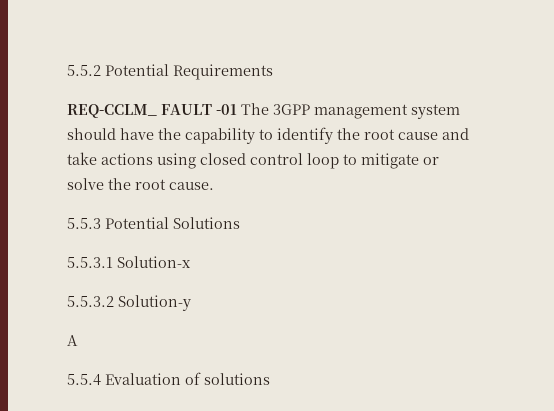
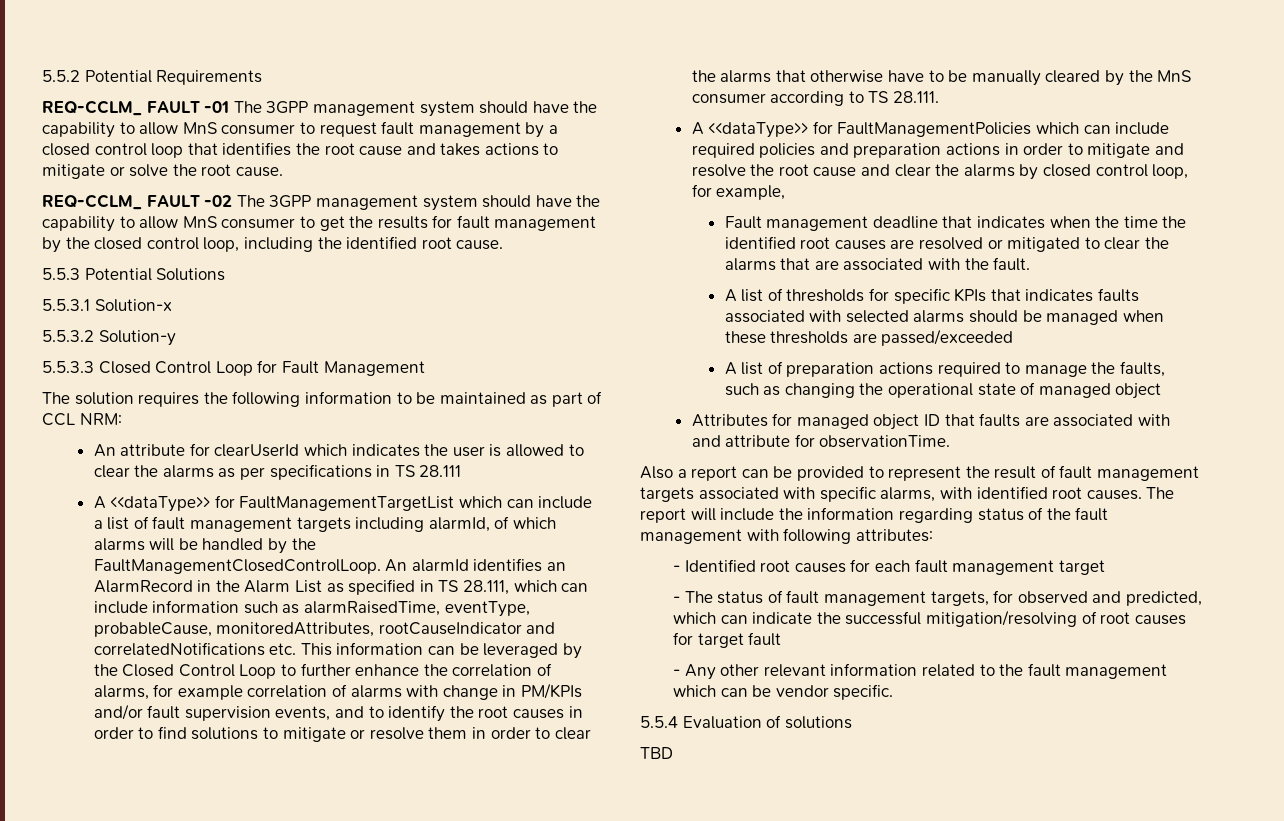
- REQ-CCLM_ FAULT -01 The 3GPP management system should have the capability to identify the root cause and take actions using closed control loop to mitigate or solve the root cause.
+ REQ-CCLM_ FAULT -01 The 3GPP management system should have the capability to allow MnS consumer to request fault management by a closed control loop that identifies the root cause and takes actions to mitigate or solve the root cause.
+ REQ-CCLM_ FAULT -02 The 3GPP management system should have the capability to allow MnS consumer to get the results for fault management by the closed control loop, including the identified root cause.
- A
+ 5.5.3.3 Closed Control Loop for Fault Management
+ The solution requires the following information to be maintained as part of CCL NRM:
+ An attribute for clearUserId which indicates the user is allowed to clear the alarms as per specifications in TS 28.111
+ A <<dataType>> for FaultManagementTargetList which can include a list of fault management targets including alarmId, of which alarms will be handled by the FaultManagementClosedControlLoop. An alarmId identifies an AlarmRecord in the Alarm List as specified in TS 28.111, which can include information such as alarmRaisedTime, eventType, probableCause, monitoredAttributes, rootCauseIndicator and correlatedNotifications etc. This information can be leveraged by the Closed Control Loop to further enhance the correlation of alarms, for example correlation of alarms with change in PM/KPIs and/or fault supervision events, and to identify the root causes in order to find solutions to mitigate or resolve them in order to clear the alarms that otherwise have to be manually cleared by the MnS consumer according to TS 28.111.
+ A <<dataType>> for FaultManagementPolicies which can include required policies and preparation actions in order to mitigate and resolve the root cause and clear the alarms by closed control loop, for example,
+ Fault management deadline that indicates when the time the identified root causes are resolved or mitigated to clear the alarms that are associated with the fault.
+ A list of thresholds for specific KPIs that indicates faults associated with selected alarms should be managed when these thresholds are passed/exceeded
+ A list of preparation actions required to manage the faults, such as changing the operational state of managed object
+ Attributes for managed object ID that faults are associated with and attribute for observationTime.
+ Also a report can be provided to represent the result of fault management targets associated with specific alarms, with identified root causes. The report will include the information regarding status of the fault management with following attributes:
+ - Identified root causes for each fault management target
+ - The status of fault management targets, for observed and predicted, which can indicate the successful mitigation/resolving of root causes for target fault
+ - Any other relevant information related to the fault management which can be vendor specific.
+ TBD

